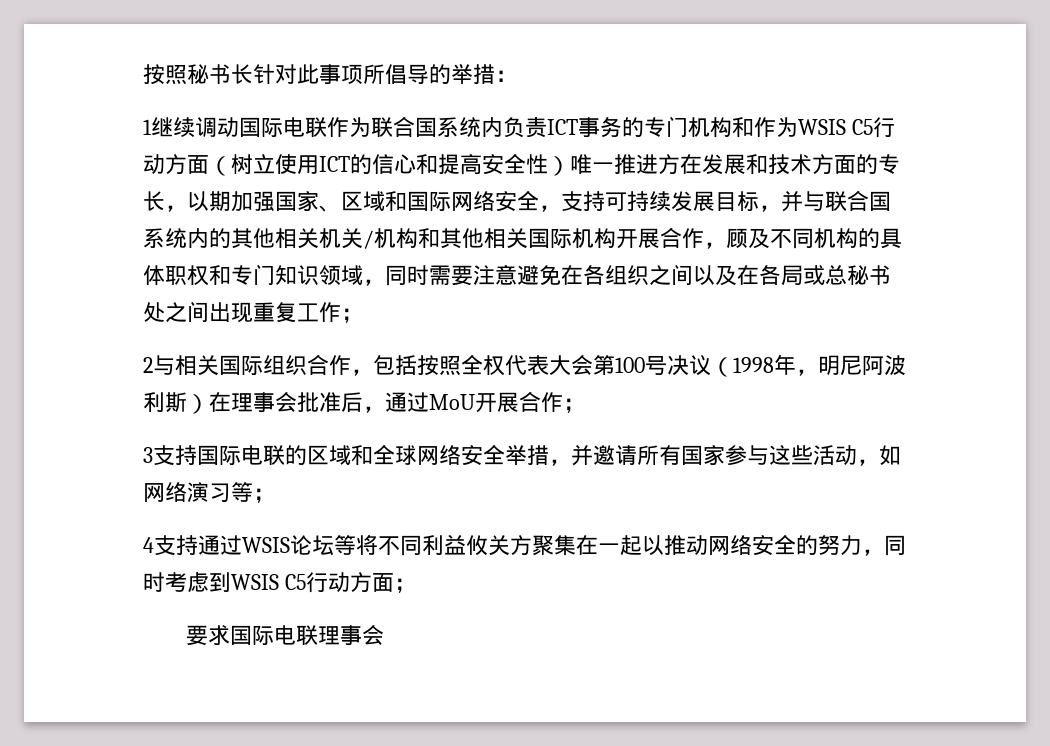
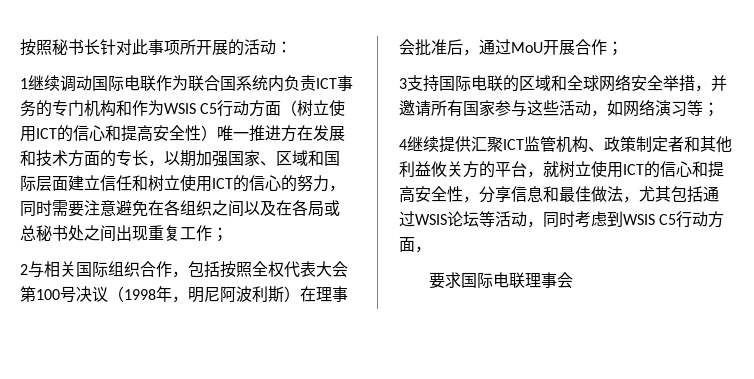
- 按照秘书长针对此事项所倡导的举措：
+ 按照秘书长针对此事项所开展的活动：
- 1继续调动国际电联作为联合国系统内负责ICT事务的专门机构和作为WSIS C5行动方面（树立使用ICT的信心和提高安全性）唯一推进方在发展和技术方面的专长，以期加强国家、区域和国际网络安全，支持可持续发展目标，并与联合国系统内的其他相关机关/机构和其他相关国际机构开展合作，顾及不同机构的具体职权和专门知识领域，同时需要注意避免在各组织之间以及在各局或总秘书处之间出现重复工作；
+ 1继续调动国际电联作为联合国系统内负责ICT事务的专门机构和作为WSIS C5行动方面（树立使用ICT的信心和提高安全性）唯一推进方在发展和技术方面的专长，以期加强国家、区域和国际层面建立信任和树立使用ICT的信心的努力，同时需要注意避免在各组织之间以及在各局或总秘书处之间出现重复工作；
- 4支持通过WSIS论坛等将不同利益攸关方聚集在一起以推动网络安全的努力，同时考虑到WSIS C5行动方面；
+ 4继续提供汇聚ICT监管机构、政策制定者和其他利益攸关方的平台，就树立使用ICT的信心和提高安全性，分享信息和最佳做法，尤其包括通过WSIS论坛等活动，同时考虑到WSIS C5行动方面，

